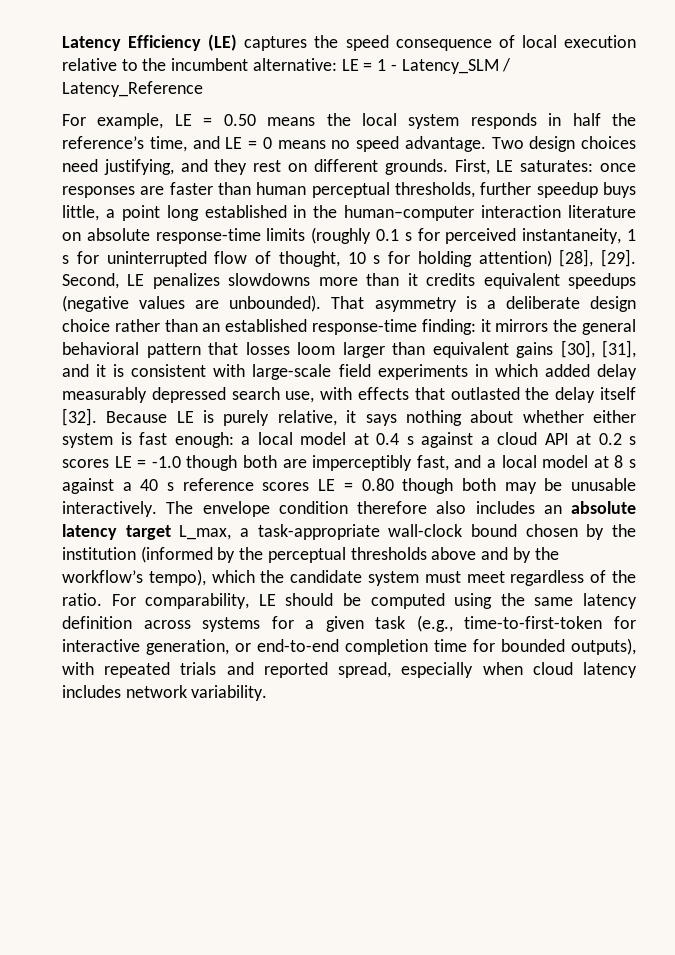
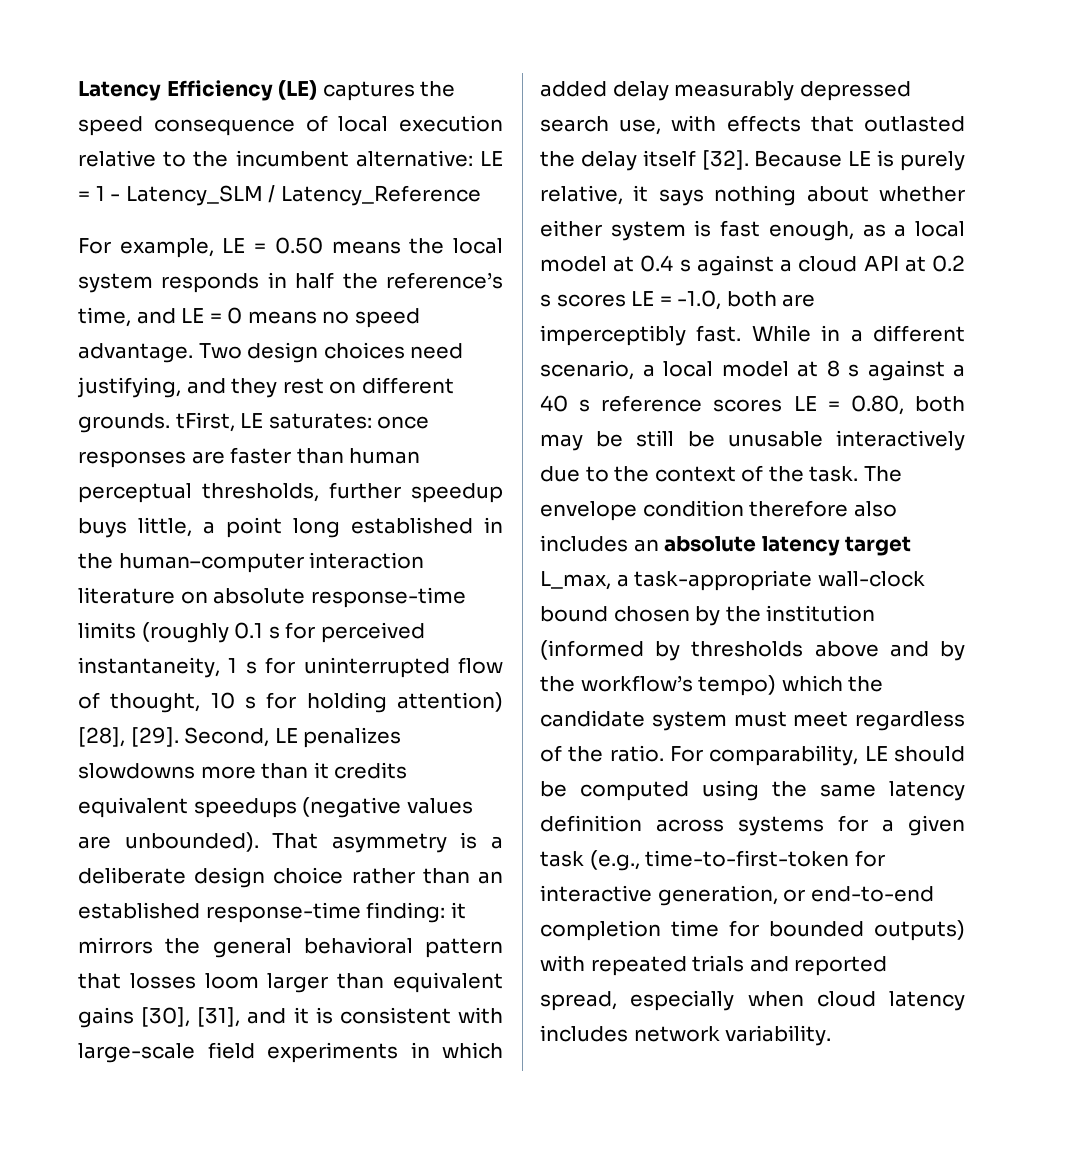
- Two design choices need justifying, and they rest on different grounds. First, LE saturates: once responses are faster than human perceptual thresholds, further speedup buys little, a point long established in the human–computer interaction literature on absolute response-time limits (roughly 0.1 s for perceived instantaneity, 1 s for uninterrupted flow of thought, 10 s for holding attention) [28], [29].
+ Two design choices need justifying, and they rest on different grounds. tFirst, LE saturates: once responses are faster than human perceptual thresholds, further speedup buys little, a point long established in the human–computer interaction literature on absolute response-time limits (roughly 0.1 s for perceived instantaneity, 1 s for uninterrupted flow of thought, 10 s for holding attention) [28], [29].
- Because LE is purely relative, it says nothing about whether either system is fast enough: a local model at 0.4 s against a cloud API at 0.2 s scores LE = -1.0 though both are imperceptibly fast, and a local model at 8 s against a 40 s reference scores LE = 0.80 though both may be unusable interactively.
+ Because LE is purely relative, it says nothing about whether either system is fast enough, as a local model at 0.4 s against a cloud API at 0.2 s scores LE = -1.0, both are imperceptibly fast. While in a different scenario, a local model at 8 s against a 40 s reference scores LE = 0.80, both may be still be unusable interactively due to the context of the task.
- The envelope condition therefore also includes an absolute latency target L_max, a task-appropriate wall-clock bound chosen by the institution (informed by the perceptual thresholds above and by the workflow’s tempo), which the candidate system must meet regardless of the ratio.
+ The envelope condition therefore also includes an absolute latency target L_max, a task-appropriate wall-clock bound chosen by the institution (informed by thresholds above and by the workflow’s tempo) which the candidate system must meet regardless of the ratio.
- For comparability, LE should be computed using the same latency definition across systems for a given task (e.g., time-to-first-token for interactive generation, or end-to-end completion time for bounded outputs), with repeated trials and reported spread, especially when cloud latency includes network variability.
+ For comparability, LE should be computed using the same latency definition across systems for a given task (e.g., time-to-first-token for interactive generation, or end-to-end completion time for bounded outputs) with repeated trials and reported spread, especially when cloud latency includes network variability.

